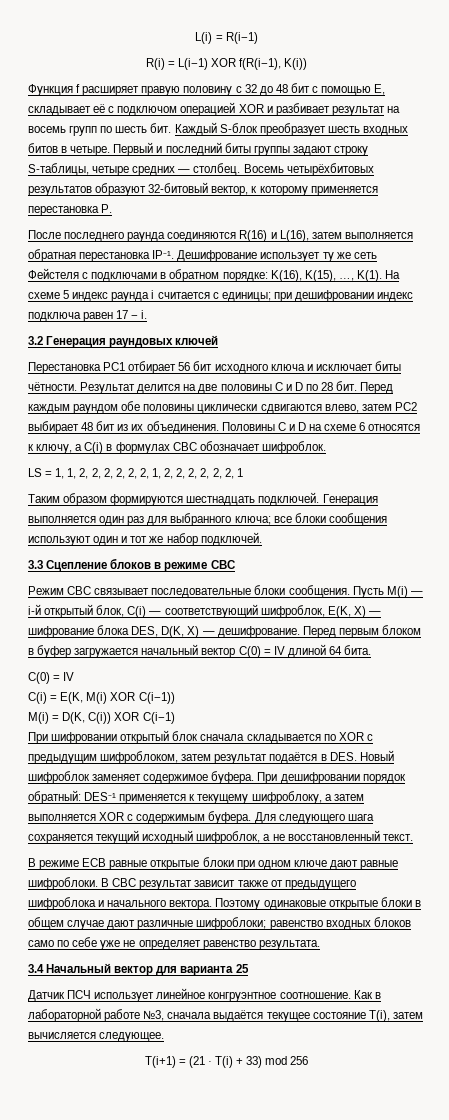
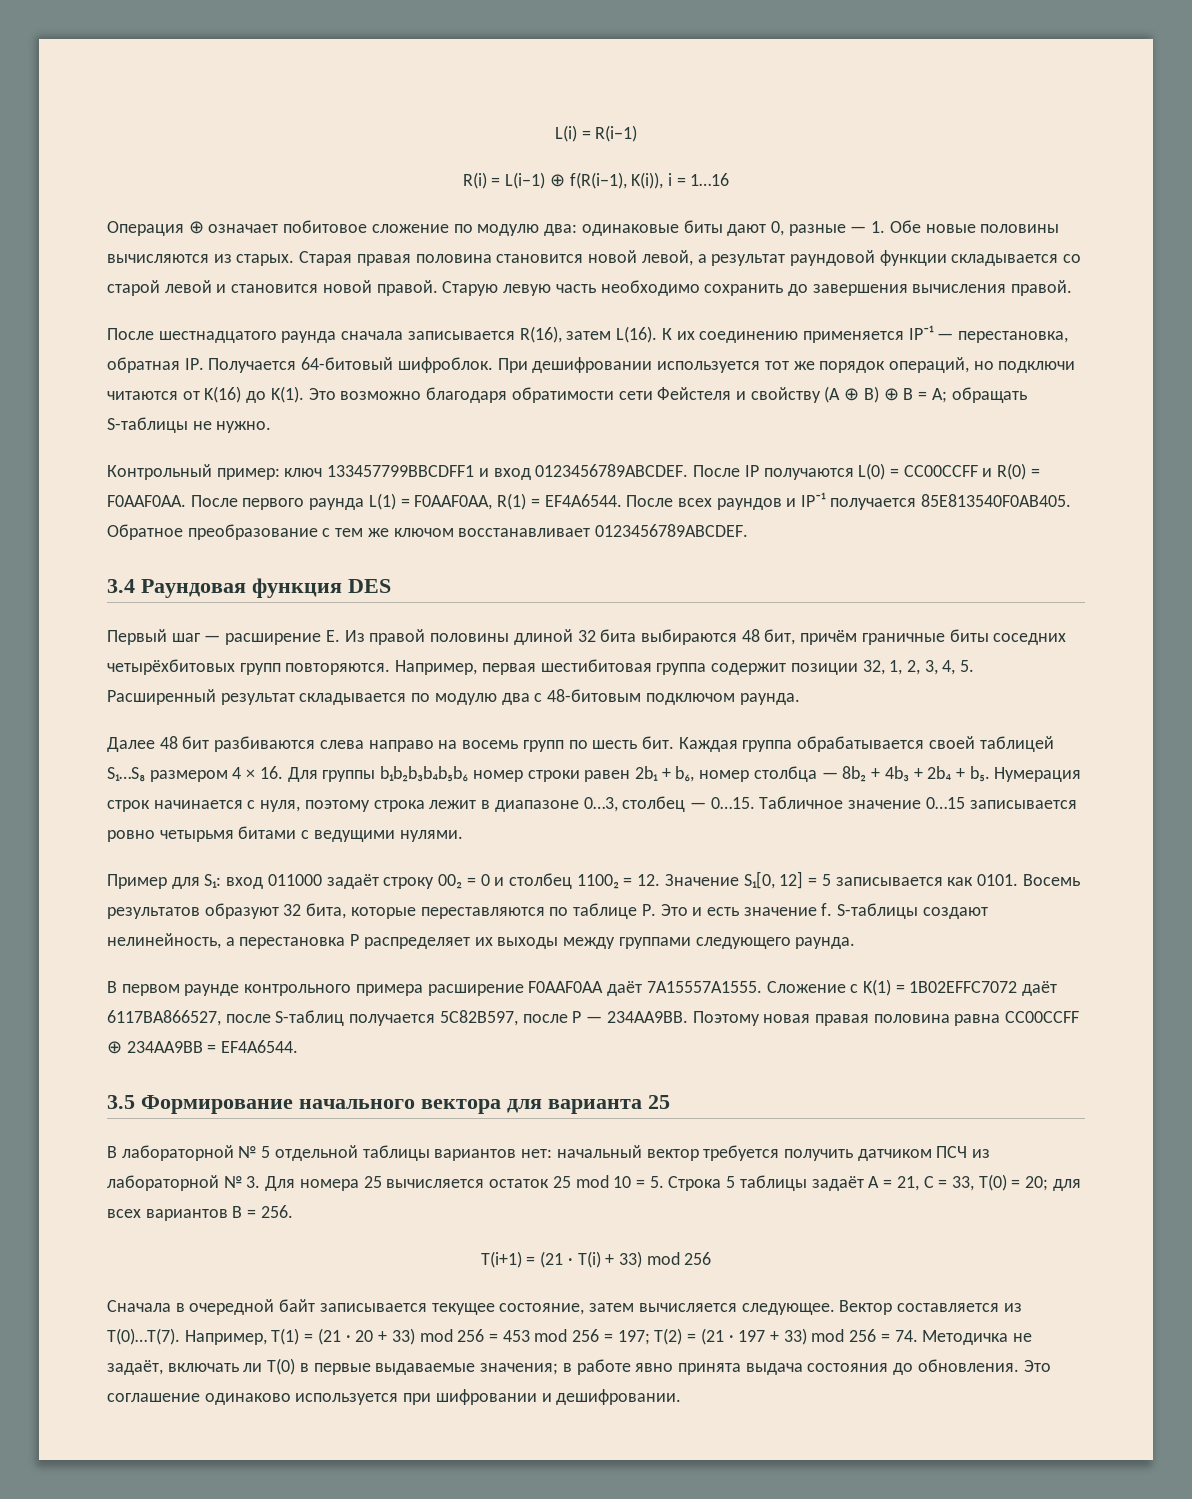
- R(i) = L(i−1) XOR f(R(i−1), K(i))
- Функция f расширяет правую половину с 32 до 48 бит с помощью E, складывает её с подключом операцией XOR и разбивает результат на восемь групп по шесть бит.
+ R(i) = L(i−1) ⊕ f(R(i−1), K(i)), i = 1…16
+ Операция ⊕ означает побитовое сложение по модулю два: одинаковые биты дают 0, разные — 1. Обе новые половины вычисляются из старых. Старая правая половина становится новой левой, а результат раундовой функции складывается со старой левой и становится новой правой. Старую левую часть необходимо сохранить до завершения вычисления правой.
+ После шестнадцатого раунда сначала записывается R(16), затем L(16). К их соединению применяется IP⁻¹ — перестановка, обратная IP. Получается 64-битовый шифроблок. При дешифровании используется тот же порядок операций, но подключи читаются от K(16) до K(1). Это возможно благодаря обратимости сети Фейстеля и свойству (A ⊕ B) ⊕ B = A; обращать S-таблицы не нужно.
+ Контрольный пример: ключ 133457799BBCDFF1 и вход 0123456789ABCDEF. После IP получаются L(0) = CC00CCFF и R(0) = F0AAF0AA. После первого раунда L(1) = F0AAF0AA, R(1) = EF4A6544. После всех раундов и IP⁻¹ получается 85E813540F0AB405. Обратное преобразование с тем же ключом восстанавливает 0123456789ABCDEF.
+ 3.4 Раундовая функция DES
+ Первый шаг — расширение E. Из правой половины длиной 32 бита выбираются 48 бит, причём граничные биты соседних четырёхбитовых групп повторяются. Например, первая шестибитовая группа содержит позиции 32, 1, 2, 3, 4, 5. Расширенный результат складывается по модулю два с 48-битовым подключом раунда.
+ Далее 48 бит разбиваются слева направо на восемь групп по шесть бит.
- Каждый S-блок преобразует шесть входных битов в четыре. Первый и последний биты группы задают строку S-таблицы, четыре средних — столбец. Восемь четырёхбитовых результатов образуют 32-битовый вектор, к которому применяется перестановка P.
- После последнего раунда соединяются R(16) и L(16), затем выполняется обратная перестановка IP⁻¹. Дешифрование использует ту же сеть Фейстеля с подключами в обратном порядке: K(16), K(15), …, K(1). На схеме 5 индекс раунда i считается с единицы; при дешифровании индекс подключа равен 17 − i.
- 3.2 Генерация раундовых ключей
- Перестановка PC1 отбирает 56 бит исходного ключа и исключает биты чётности. Результат делится на две половины C и D по 28 бит. Перед каждым раундом обе половины циклически сдвигаются влево, затем PC2 выбирает 48 бит из их объединения. Половины C и D на схеме 6 относятся к ключу, а C(i) в формулах CBC обозначает шифроблок.
- LS = 1, 1, 2, 2, 2, 2, 2, 2, 1, 2, 2, 2, 2, 2, 2, 1
- Таким образом формируются шестнадцать подключей. Генерация выполняется один раз для выбранного ключа; все блоки сообщения используют один и тот же набор подключей.
- 3.3 Сцепление блоков в режиме CBC
- Режим CBC связывает последовательные блоки сообщения. Пусть M(i) — i-й открытый блок, C(i) — соответствующий шифроблок, E(K, X) — шифрование блока DES, D(K, X) — дешифрование. Перед первым блоком в буфер загружается начальный вектор C(0) = IV длиной 64 бита.
- C(0) = IV
- C(i) = E(K, M(i) XOR C(i−1))
- M(i) = D(K, C(i)) XOR C(i−1)
- При шифровании открытый блок сначала складывается по XOR с предыдущим шифроблоком, затем результат подаётся в DES. Новый шифроблок заменяет содержимое буфера. При дешифровании порядок обратный: DES⁻¹ применяется к текущему шифроблоку, а затем выполняется XOR с содержимым буфера. Для следующего шага сохраняется текущий исходный шифроблок, а не восстановленный текст.
- В режиме ECB равные открытые блоки при одном ключе дают равные шифроблоки. В CBC результат зависит также от предыдущего шифроблока и начального вектора. Поэтому одинаковые открытые блоки в общем случае дают различные шифроблоки; равенство входных блоков само по себе уже не определяет равенство результата.
- 3.4 Начальный вектор для варианта 25
- Датчик ПСЧ использует линейное конгруэнтное соотношение. Как в лабораторной работе №3, сначала выдаётся текущее состояние T(i), затем вычисляется следующее.
+ Каждая группа обрабатывается своей таблицей S₁…S₈ размером 4 × 16. Для группы b₁b₂b₃b₄b₅b₆ номер строки равен 2b₁ + b₆, номер столбца — 8b₂ + 4b₃ + 2b₄ + b₅. Нумерация строк начинается с нуля, поэтому строка лежит в диапазоне 0…3, столбец — 0…15. Табличное значение 0…15 записывается ровно четырьмя битами с ведущими нулями.
+ Пример для S₁: вход 011000 задаёт строку 00₂ = 0 и столбец 1100₂ = 12. Значение S₁[0, 12] = 5 записывается как 0101. Восемь результатов образуют 32 бита, которые переставляются по таблице P. Это и есть значение f. S-таблицы создают нелинейность, а перестановка P распределяет их выходы между группами следующего раунда.
+ В первом раунде контрольного примера расширение F0AAF0AA даёт 7A15557A1555. Сложение с K(1) = 1B02EFFC7072 даёт 6117BA866527, после S-таблиц получается 5C82B597, после P — 234AA9BB. Поэтому новая правая половина равна CC00CCFF ⊕ 234AA9BB = EF4A6544.
+ 3.5 Формирование начального вектора для варианта 25
+ В лабораторной № 5 отдельной таблицы вариантов нет: начальный вектор требуется получить датчиком ПСЧ из лабораторной № 3. Для номера 25 вычисляется остаток 25 mod 10 = 5. Строка 5 таблицы задаёт A = 21, C = 33, T(0) = 20; для всех вариантов B = 256.
+ Сначала в очередной байт записывается текущее состояние, затем вычисляется следующее. Вектор составляется из T(0)…T(7). Например, T(1) = (21 · 20 + 33) mod 256 = 453 mod 256 = 197; T(2) = (21 · 197 + 33) mod 256 = 74. Методичка не задаёт, включать ли T(0) в первые выдаваемые значения; в работе явно принята выдача состояния до обновления. Это соглашение одинаково используется при шифровании и дешифровании.

